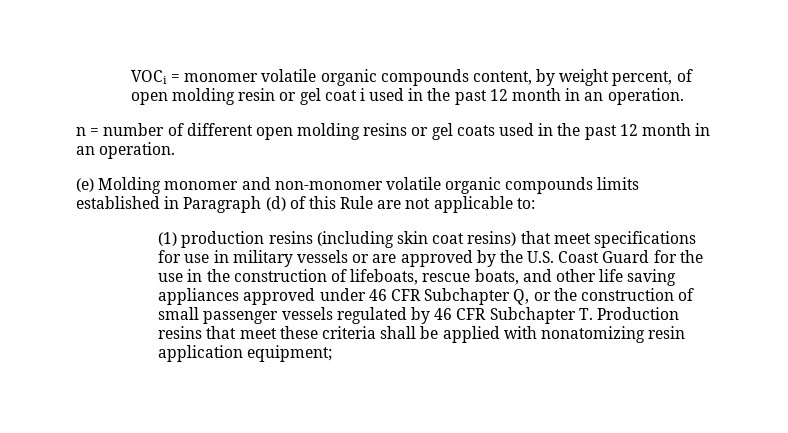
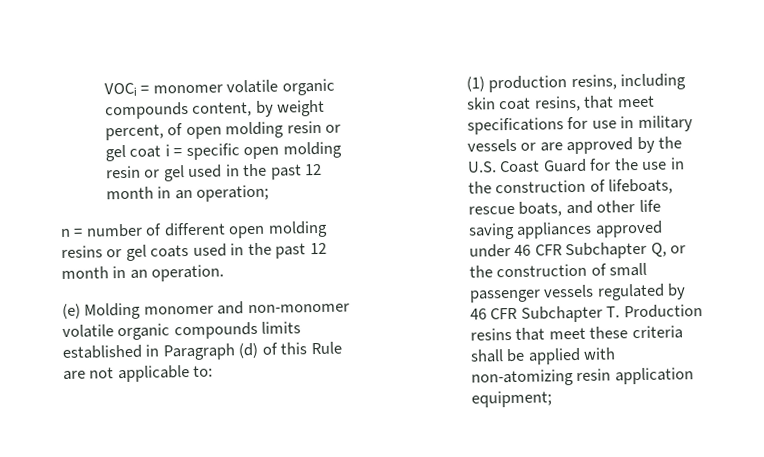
- VOCi = monomer volatile organic compounds content, by weight percent, of open molding resin or gel coat i used in the past 12 month in an operation.
+ VOCi = monomer volatile organic compounds content, by weight percent, of open molding resin or gel coat i = specific open molding resin or gel used in the past 12 month in an operation;
- (1) production resins (including skin coat resins) that meet specifications for use in military vessels or are approved by the U.S. Coast Guard for the use in the construction of lifeboats, rescue boats, and other life saving appliances approved under 46 CFR Subchapter Q, or the construction of small passenger vessels regulated by 46 CFR Subchapter T. Production resins that meet these criteria shall be applied with nonatomizing resin application equipment;
+ (1) production resins, including skin coat resins, that meet specifications for use in military vessels or are approved by the U.S. Coast Guard for the use in the construction of lifeboats, rescue boats, and other life saving appliances approved under 46 CFR Subchapter Q, or the construction of small passenger vessels regulated by 46 CFR Subchapter T. Production resins that meet these criteria shall be applied with non-atomizing resin application equipment;

